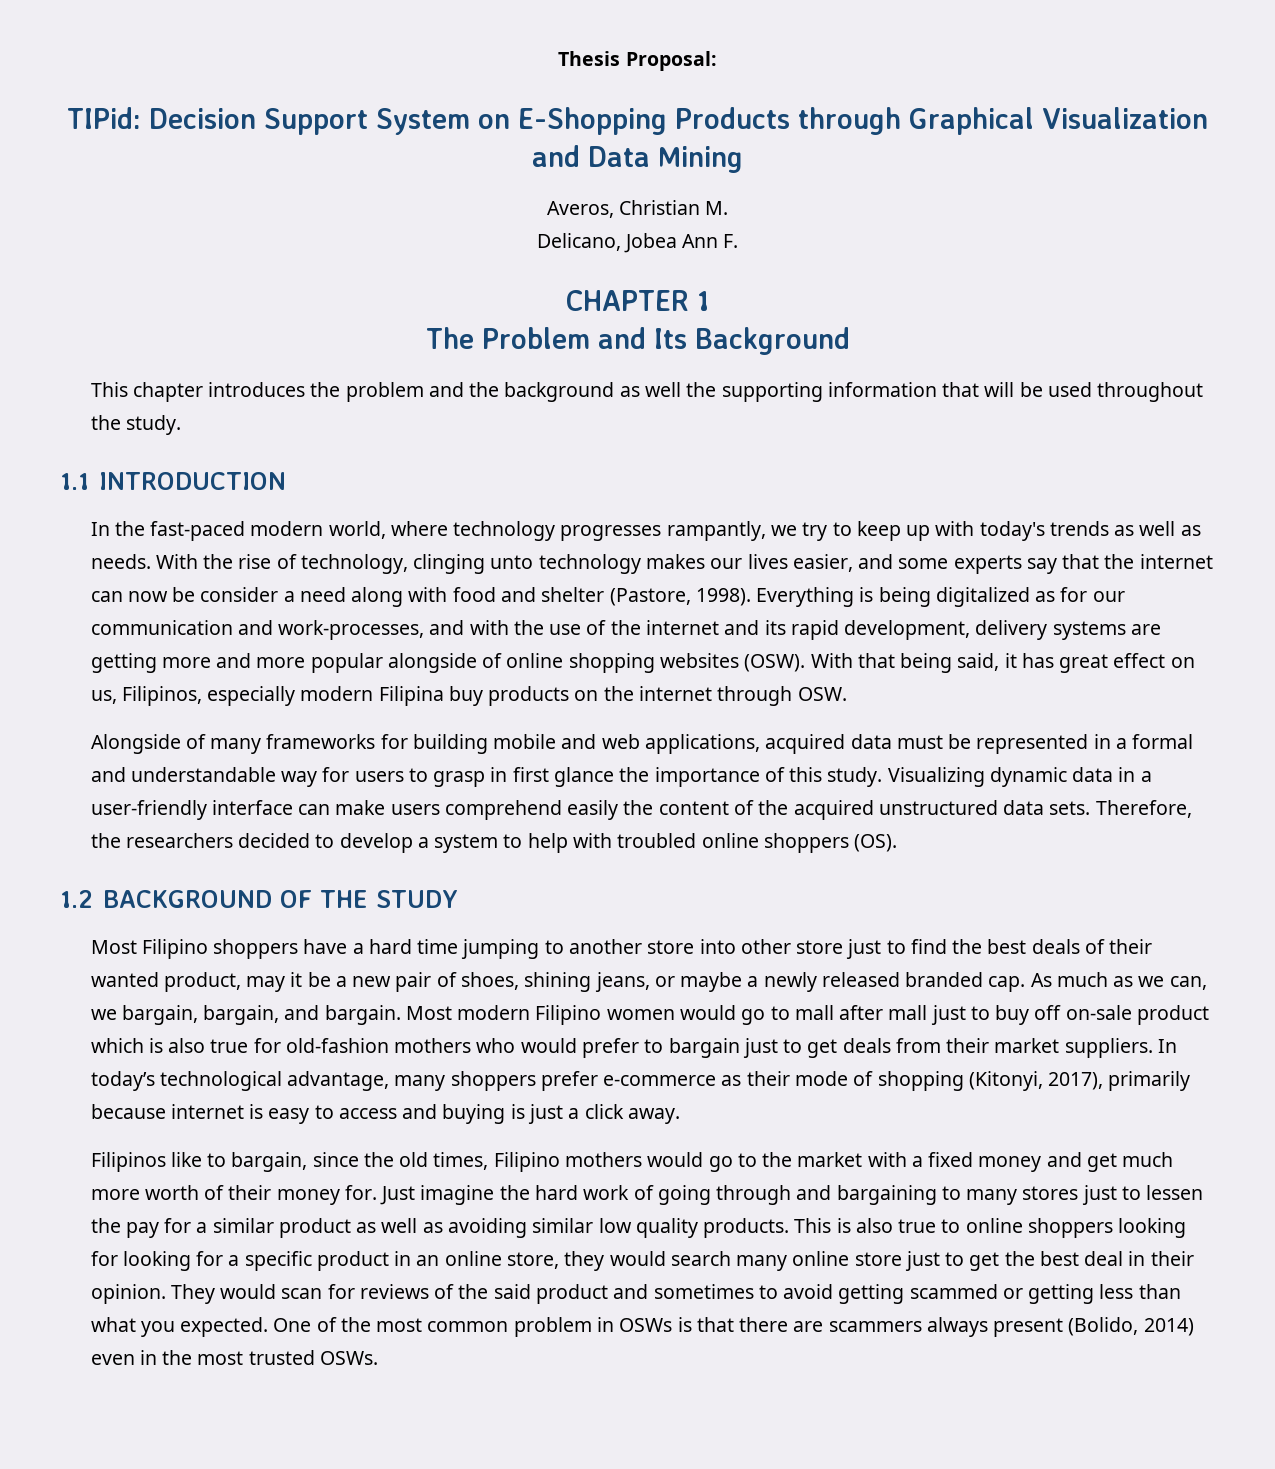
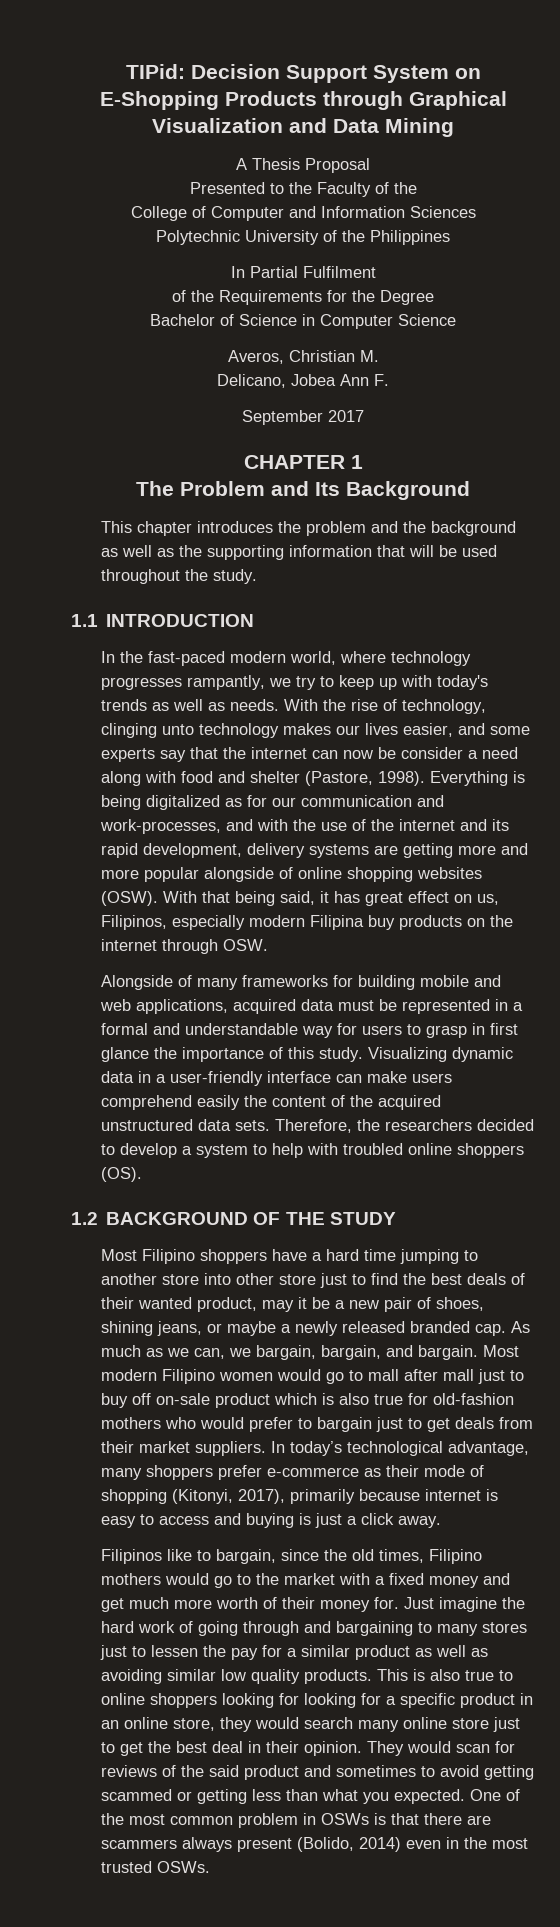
- Thesis Proposal:
+ A Thesis Proposal
+ Presented to the Faculty of the
+ College of Computer and Information Sciences
+ Polytechnic University of the Philippines
+ In Partial Fulfilment
+ of the Requirements for the Degree
+ Bachelor of Science in Computer Science
+ September 2017
- This chapter introduces the problem and the background as well the supporting information that will be used throughout the study.
+ This chapter introduces the problem and the background as well as the supporting information that will be used throughout the study.

